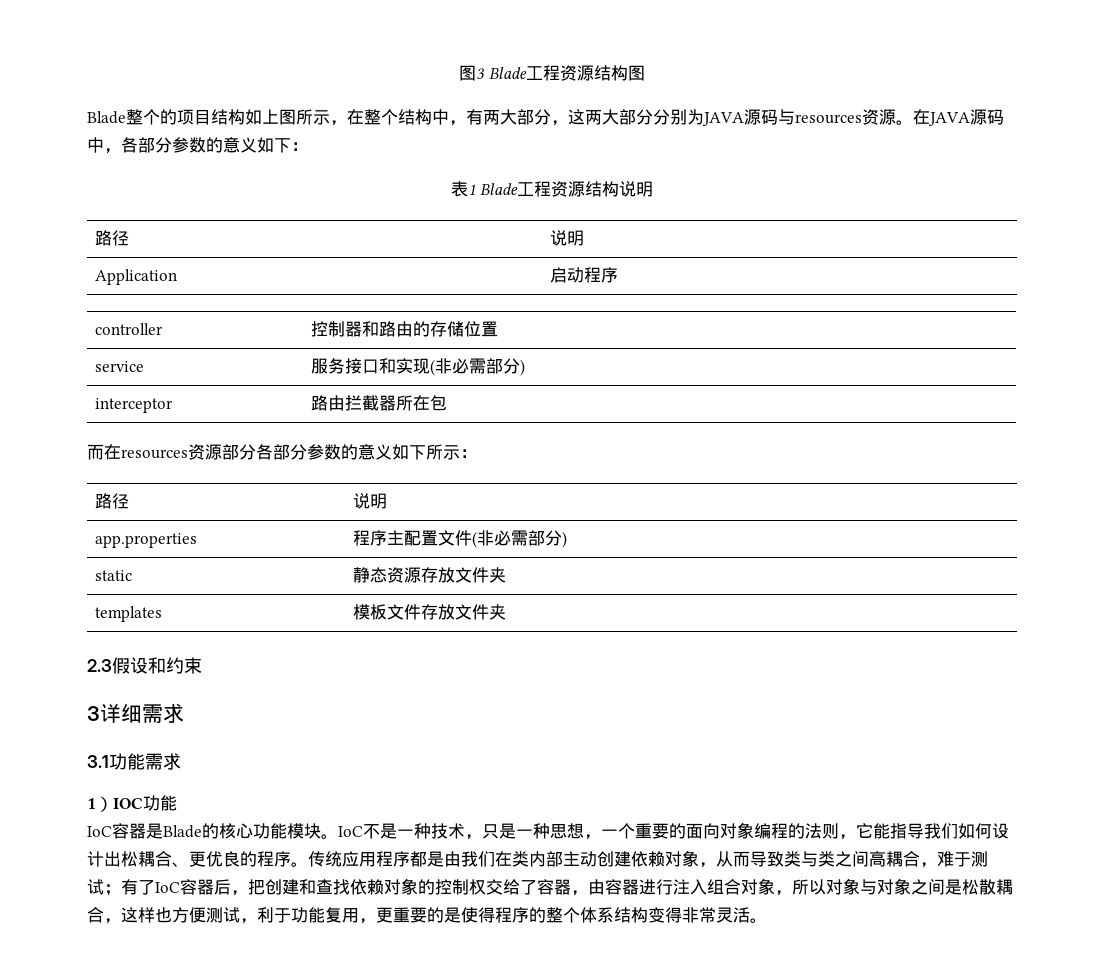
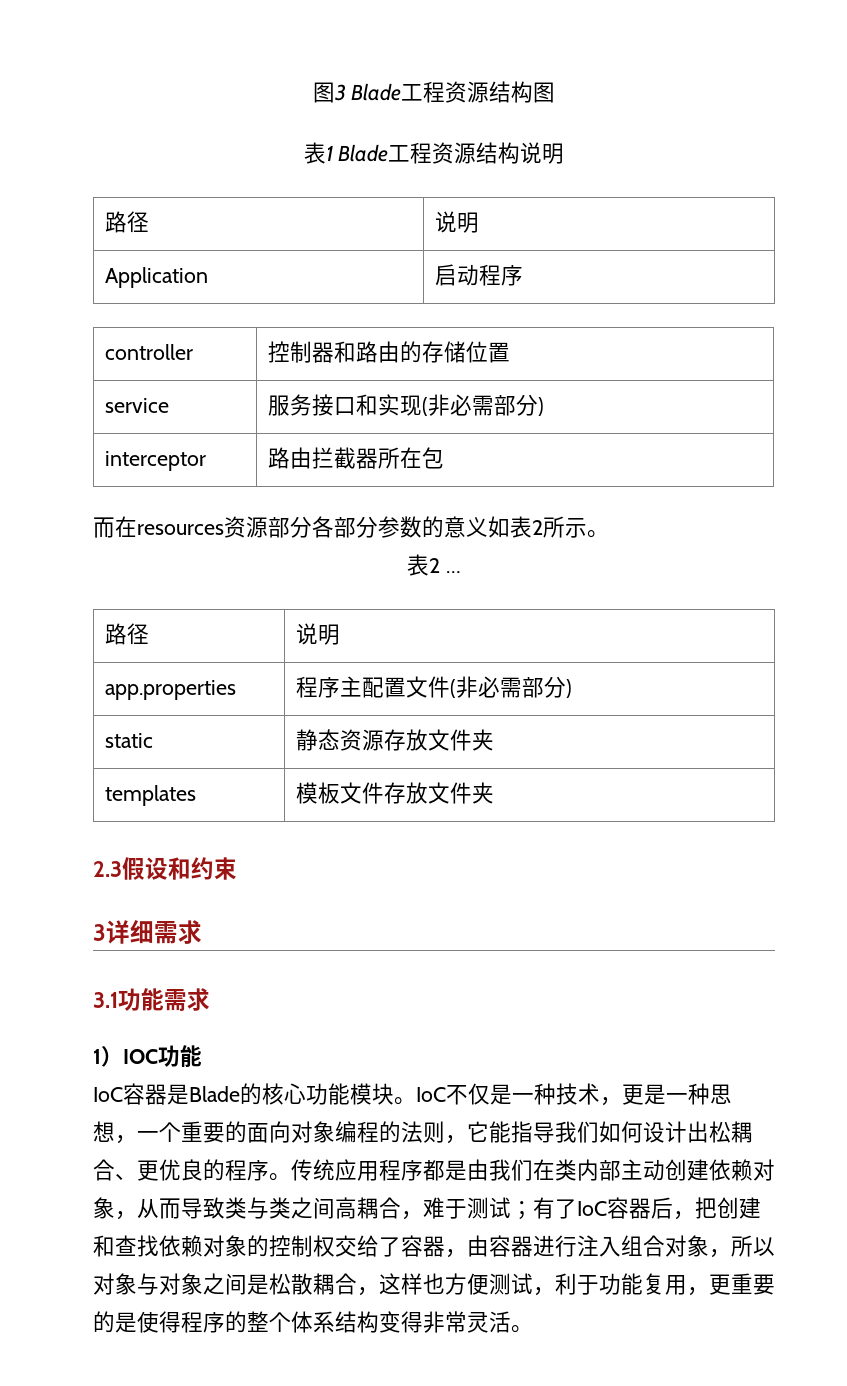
- Blade整个的项目结构如上图所示，在整个结构中，有两大部分，这两大部分分别为JAVA源码与resources资源。在JAVA源码中，各部分参数的意义如下：
- 而在resources资源部分各部分参数的意义如下所示：
+ 而在resources资源部分各部分参数的意义如表2所示。
+ 表2 …
- IoC不是一种技术，只是一种思想，一个重要的面向对象编程的法则，它能指导我们如何设计出松耦合、更优良的程序。
+ IoC不仅是一种技术，更是一种思想，一个重要的面向对象编程的法则，它能指导我们如何设计出松耦合、更优良的程序。

